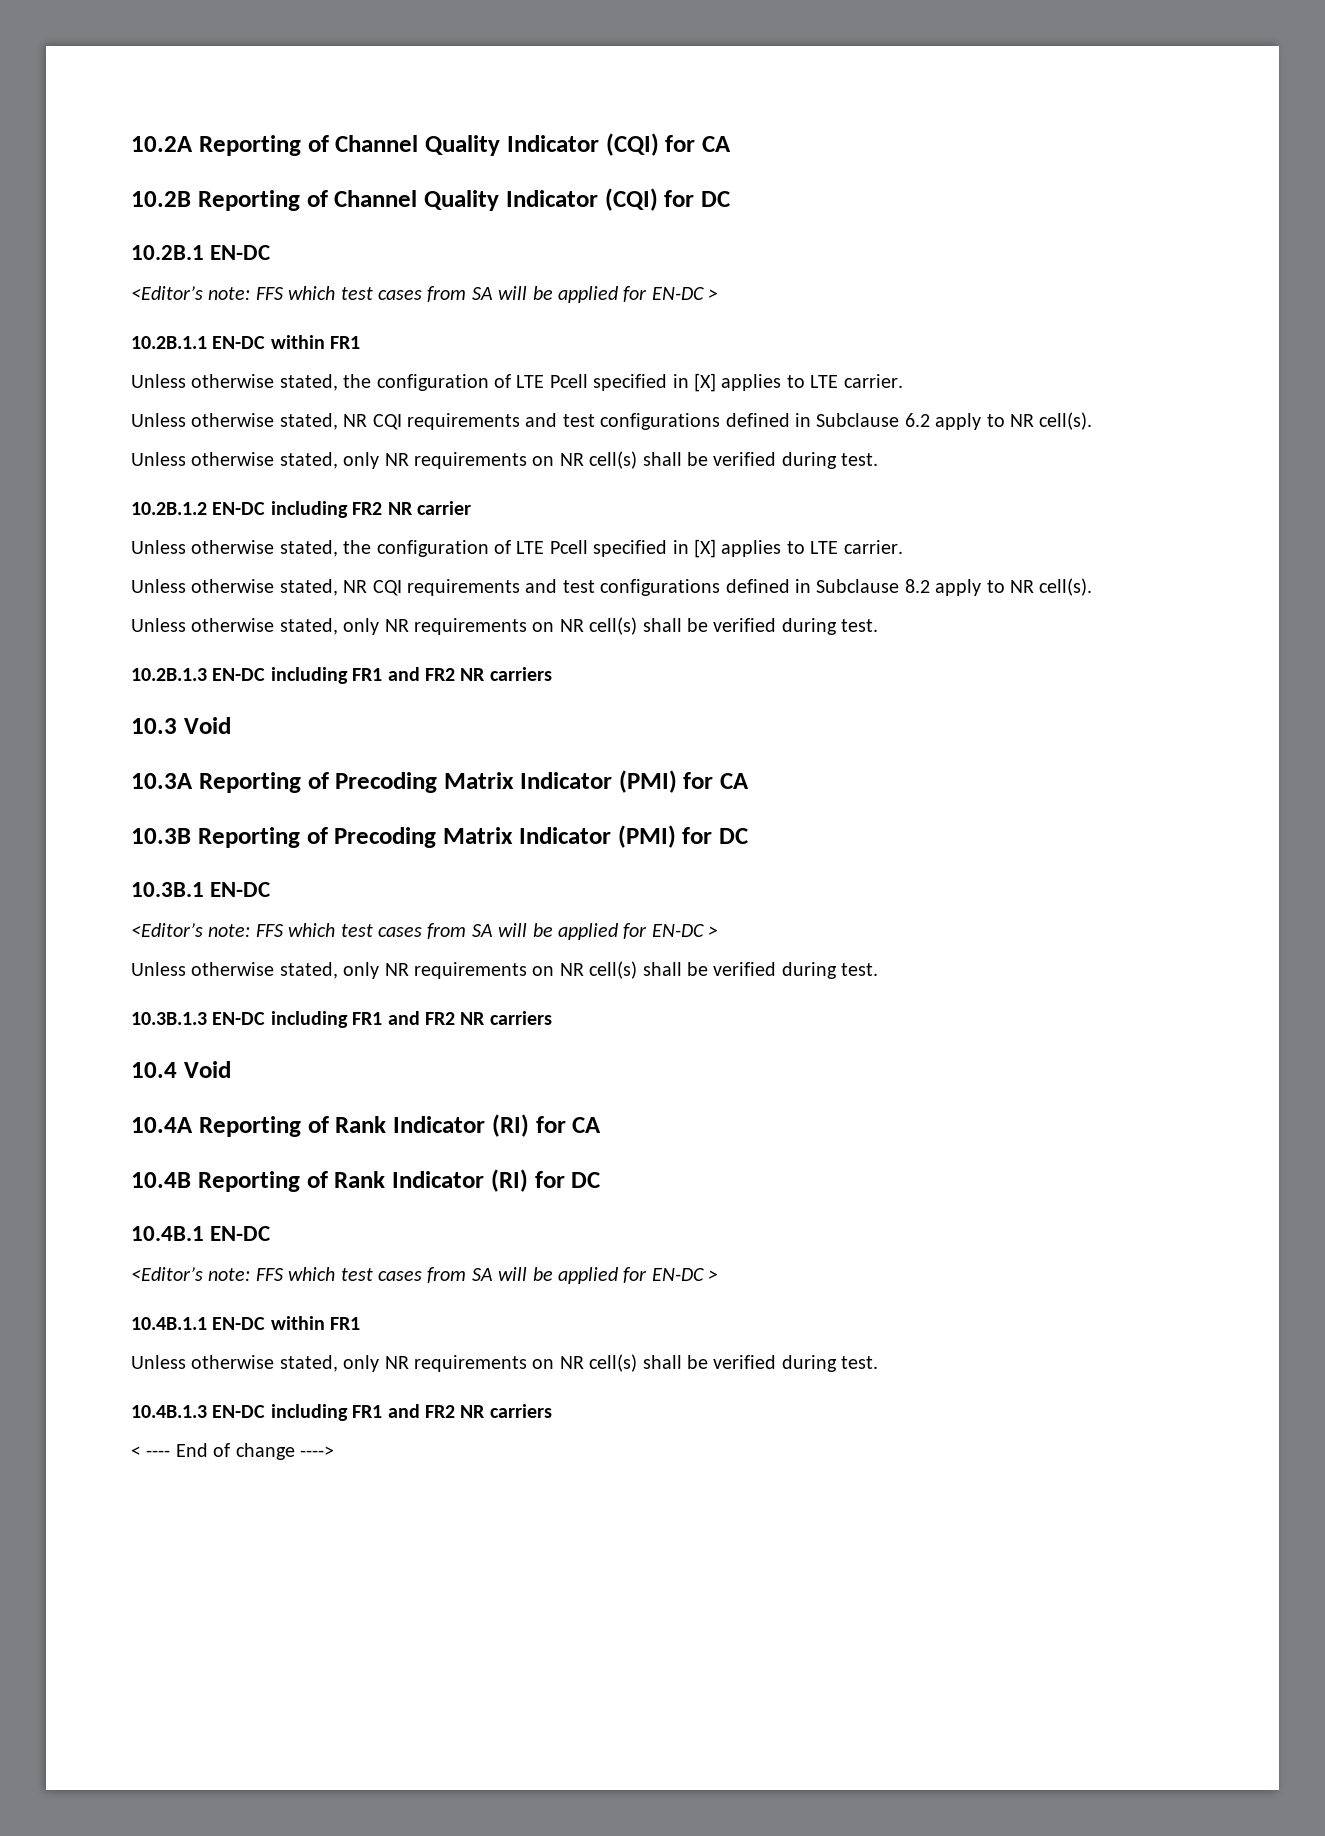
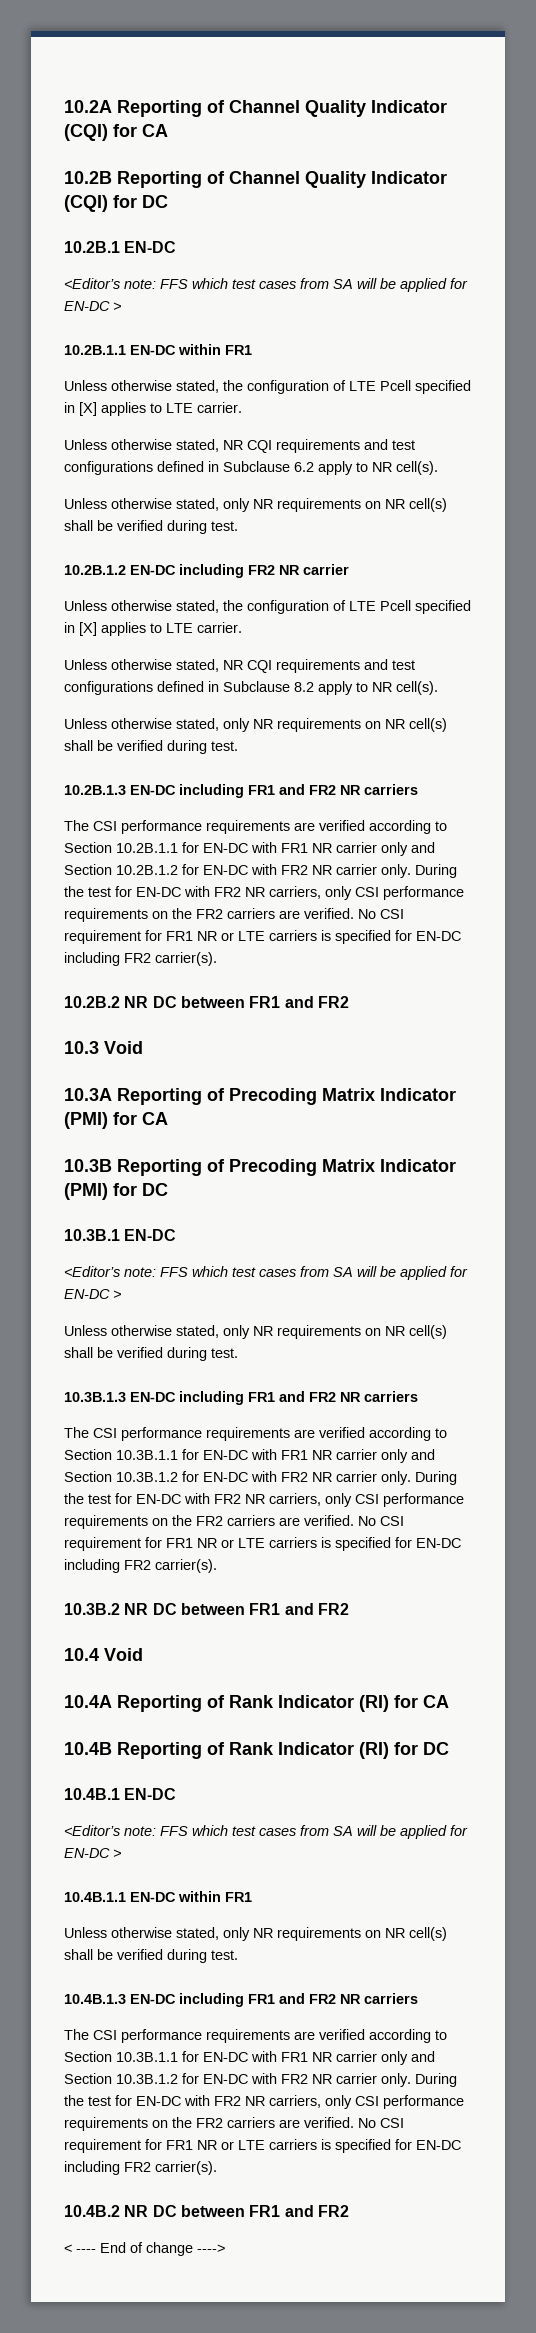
+ The CSI performance requirements are verified according to Section 10.2B.1.1 for EN-DC with FR1 NR carrier only and Section 10.2B.1.2 for EN-DC with FR2 NR carrier only. During the test for EN-DC with FR2 NR carriers, only CSI performance requirements on the FR2 carriers are verified. No CSI requirement for FR1 NR or LTE carriers is specified for EN-DC including FR2 carrier(s).
+ 10.2B.2 NR DC between FR1 and FR2
  10.3B.1.3 EN-DC including FR1 and FR2 NR carriers
+ The CSI performance requirements are verified according to Section 10.3B.1.1 for EN-DC with FR1 NR carrier only and Section 10.3B.1.2 for EN-DC with FR2 NR carrier only. During the test for EN-DC with FR2 NR carriers, only CSI performance requirements on the FR2 carriers are verified. No CSI requirement for FR1 NR or LTE carriers is specified for EN-DC including FR2 carrier(s).
+ 10.3B.2 NR DC between FR1 and FR2
  10.4B.1.3 EN-DC including FR1 and FR2 NR carriers
+ The CSI performance requirements are verified according to Section 10.3B.1.1 for EN-DC with FR1 NR carrier only and Section 10.3B.1.2 for EN-DC with FR2 NR carrier only. During the test for EN-DC with FR2 NR carriers, only CSI performance requirements on the FR2 carriers are verified. No CSI requirement for FR1 NR or LTE carriers is specified for EN-DC including FR2 carrier(s).
+ 10.4B.2 NR DC between FR1 and FR2

